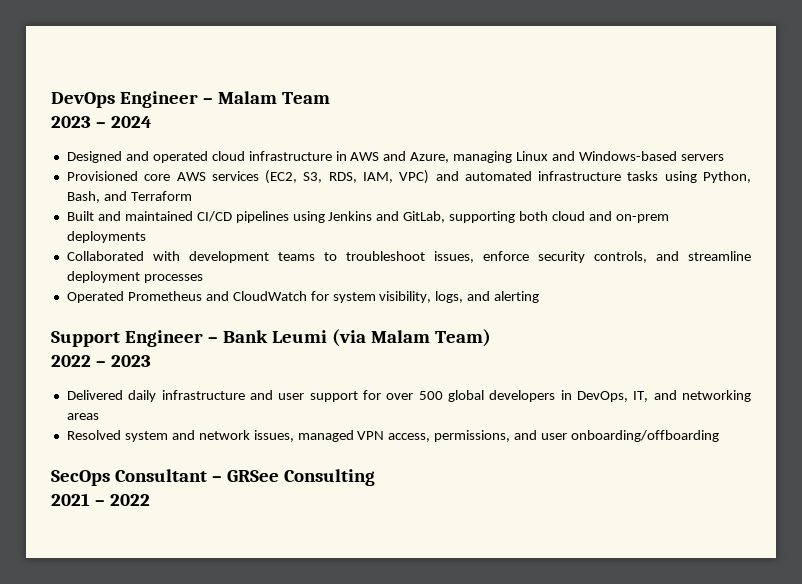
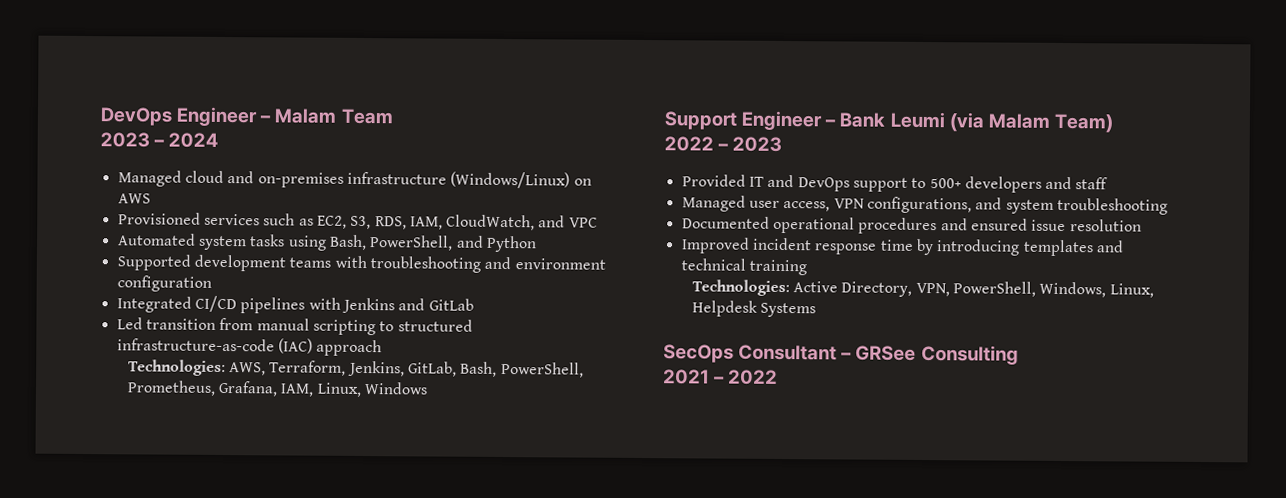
- Designed and operated cloud infrastructure in AWS and Azure, managing Linux and Windows-based servers
- Provisioned core AWS services (EC2, S3, RDS, IAM, VPC) and automated infrastructure tasks using Python, Bash, and Terraform
- Built and maintained CI/CD pipelines using Jenkins and GitLab, supporting both cloud and on-prem deployments
- Collaborated with development teams to troubleshoot issues, enforce security controls, and streamline deployment processes
- Operated Prometheus and CloudWatch for system visibility, logs, and alerting
+ Managed cloud and on-premises infrastructure (Windows/Linux) on AWS
+ Provisioned services such as EC2, S3, RDS, IAM, CloudWatch, and VPC
+ Automated system tasks using Bash, PowerShell, and Python
+ Supported development teams with troubleshooting and environment configuration
+ Integrated CI/CD pipelines with Jenkins and GitLab
+ Led transition from manual scripting to structured infrastructure-as-code (IAC) approach
+ Technologies: AWS, Terraform, Jenkins, GitLab, Bash, PowerShell, Prometheus, Grafana, IAM, Linux, Windows
- Delivered daily infrastructure and user support for over 500 global developers in DevOps, IT, and networking areas
- Resolved system and network issues, managed VPN access, permissions, and user onboarding/offboarding
+ Provided IT and DevOps support to 500+ developers and staff
+ Managed user access, VPN configurations, and system troubleshooting
+ Documented operational procedures and ensured issue resolution
+ Improved incident response time by introducing templates and technical training
+ Technologies: Active Directory, VPN, PowerShell, Windows, Linux, Helpdesk Systems

